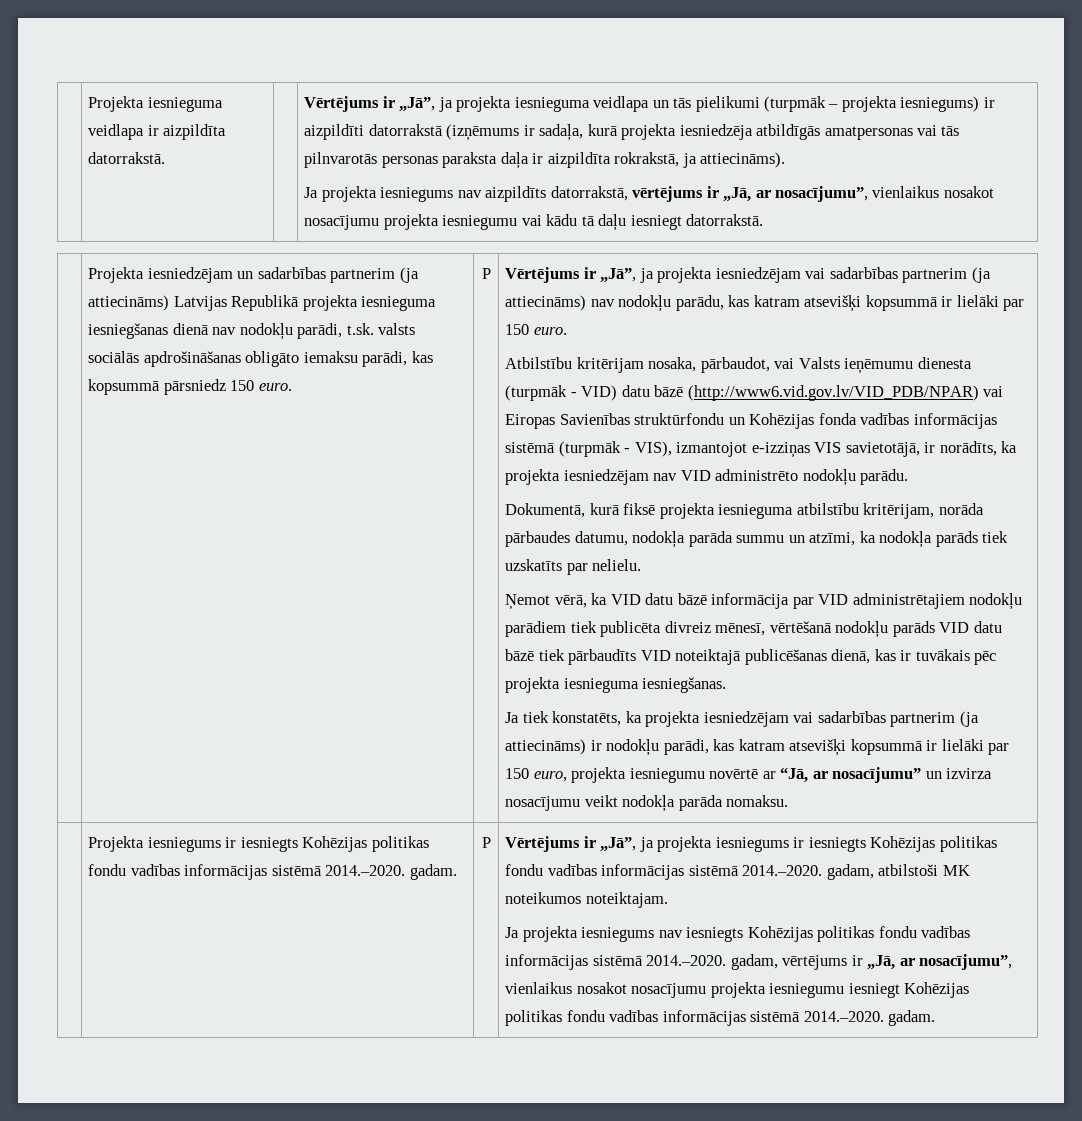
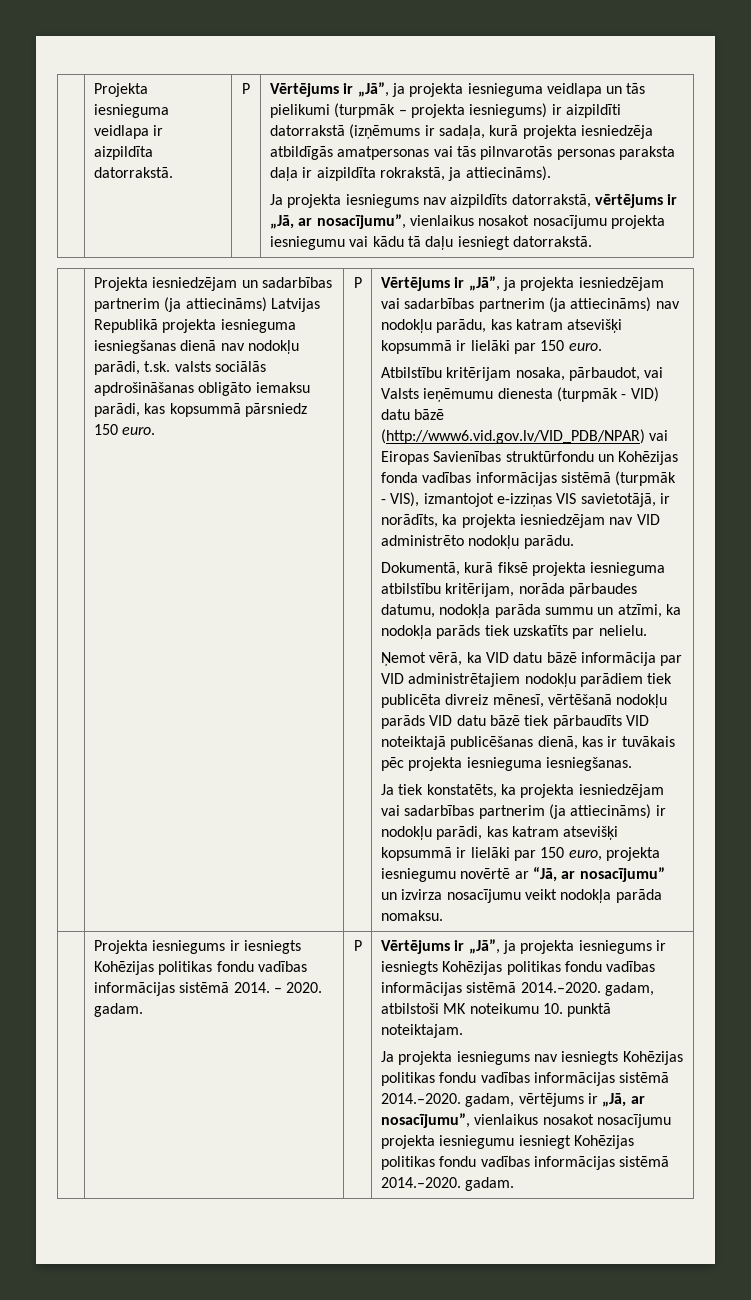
- Projekta iesnieguma veidlapa ir aizpildīta datorrakstā.
+ Projekta iesnieguma veidlapa ir aizpildīta datorrakstā. | P
- Projekta iesniegums ir iesniegts Kohēzijas politikas fondu vadības informācijas sistēmā 2014.–2020. gadam.
+ Projekta iesniegums ir iesniegts Kohēzijas politikas fondu vadības informācijas sistēmā 2014. – 2020. gadam.
- Vērtējums ir „Jā”, ja projekta iesniegums ir iesniegts Kohēzijas politikas fondu vadības informācijas sistēmā 2014.–2020. gadam, atbilstoši MK noteikumos noteiktajam.
+ Vērtējums ir „Jā”, ja projekta iesniegums ir iesniegts Kohēzijas politikas fondu vadības informācijas sistēmā 2014.–2020. gadam, atbilstoši MK noteikumu 10. punktā noteiktajam.

